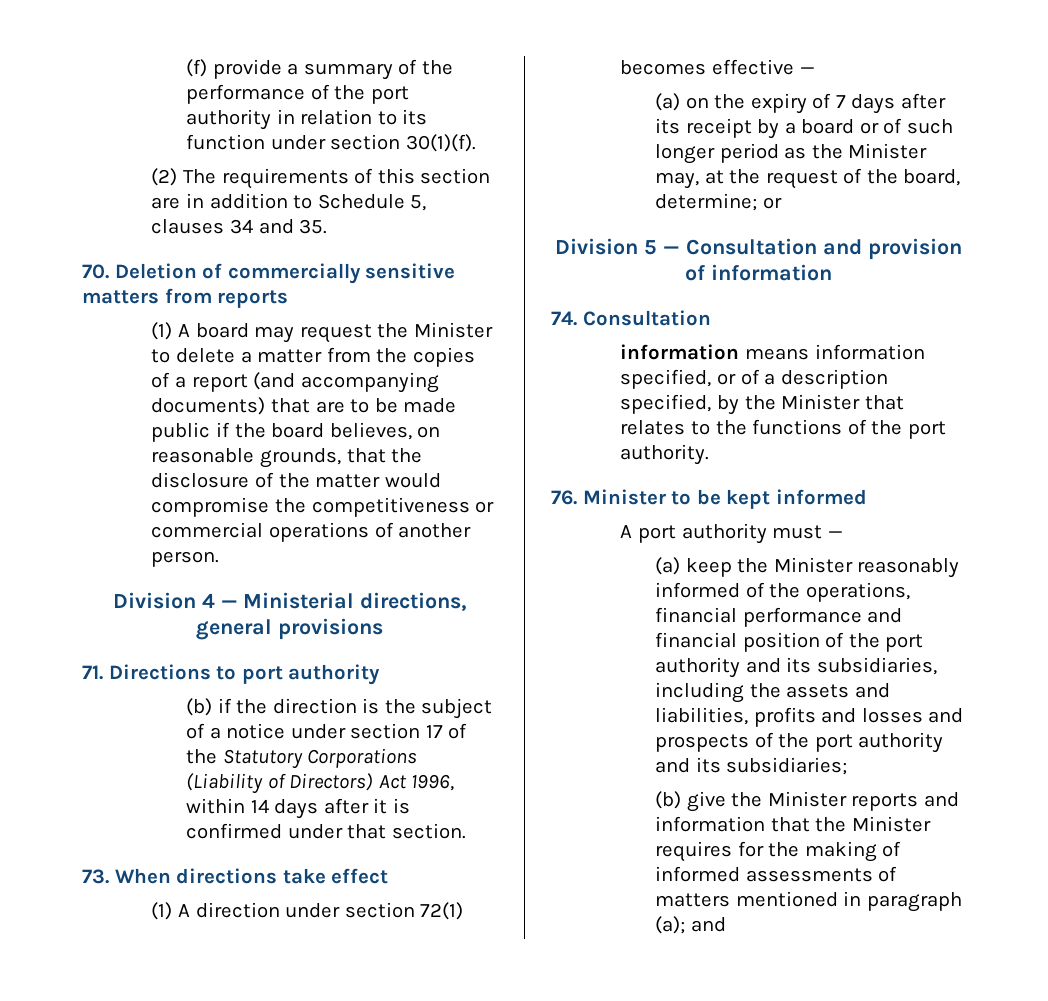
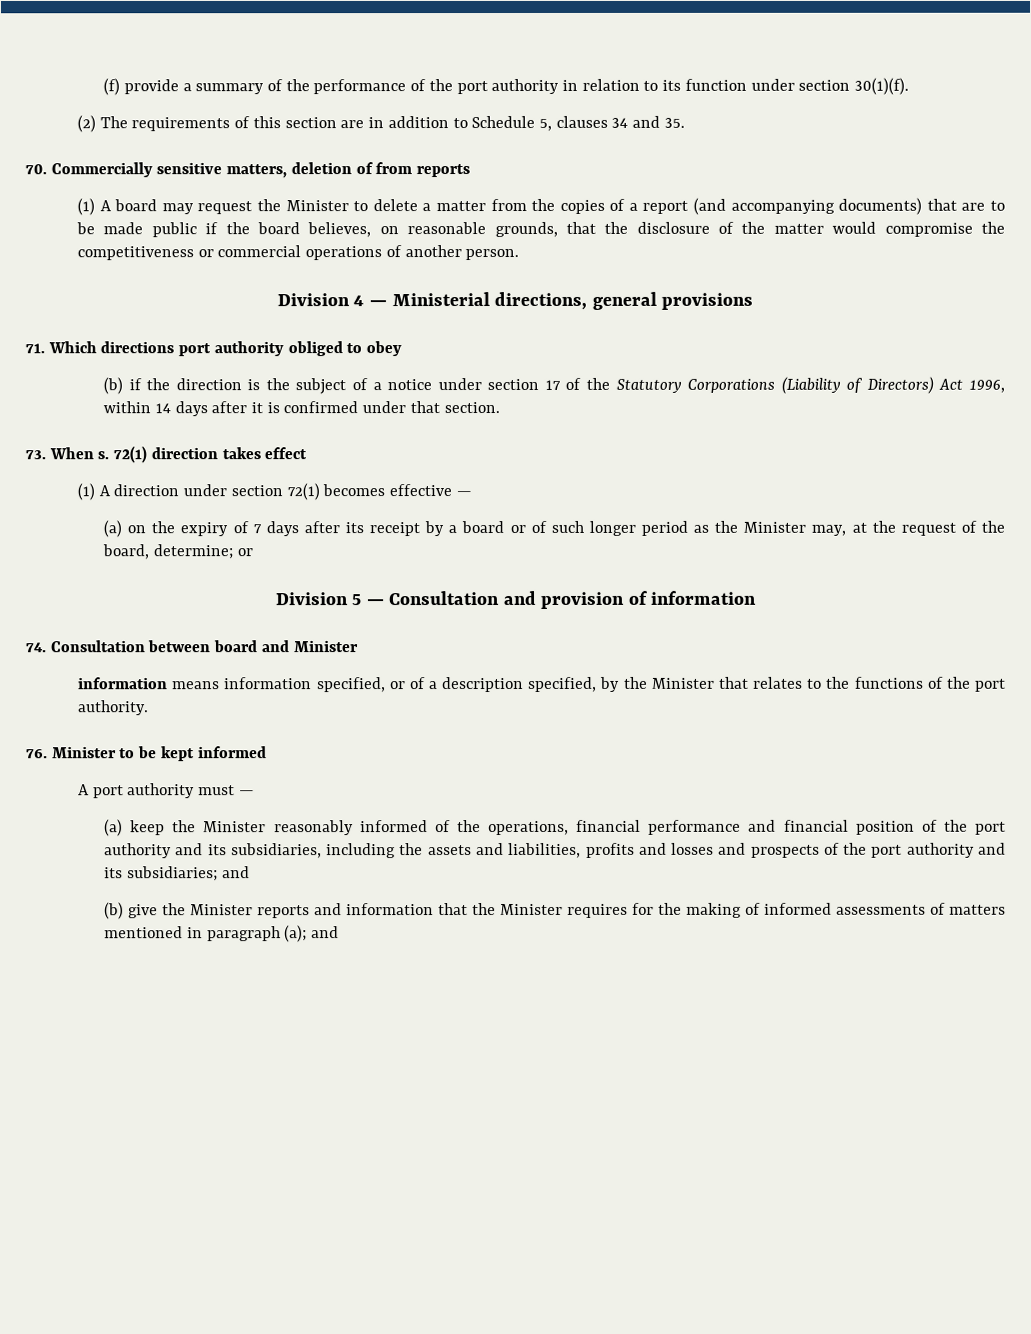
- 70. Deletion of commercially sensitive matters from reports
+ 70. Commercially sensitive matters, deletion of from reports
- 71. Directions to port authority
+ 71. Which directions port authority obliged to obey
- 73. When directions take effect
+ 73. When s. 72(1) direction takes effect
- 74. Consultation
+ 74. Consultation between board and Minister
- (a) keep the Minister reasonably informed of the operations, financial performance and financial position of the port authority and its subsidiaries, including the assets and liabilities, profits and losses and prospects of the port authority and its subsidiaries;
+ (a) keep the Minister reasonably informed of the operations, financial performance and financial position of the port authority and its subsidiaries, including the assets and liabilities, profits and losses and prospects of the port authority and its subsidiaries; and

